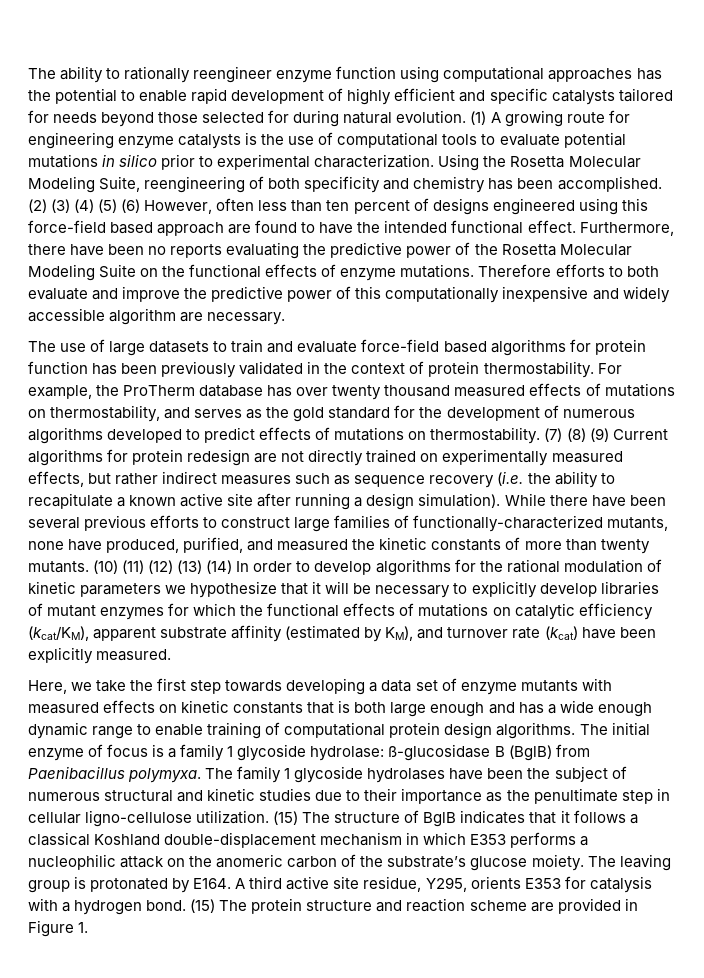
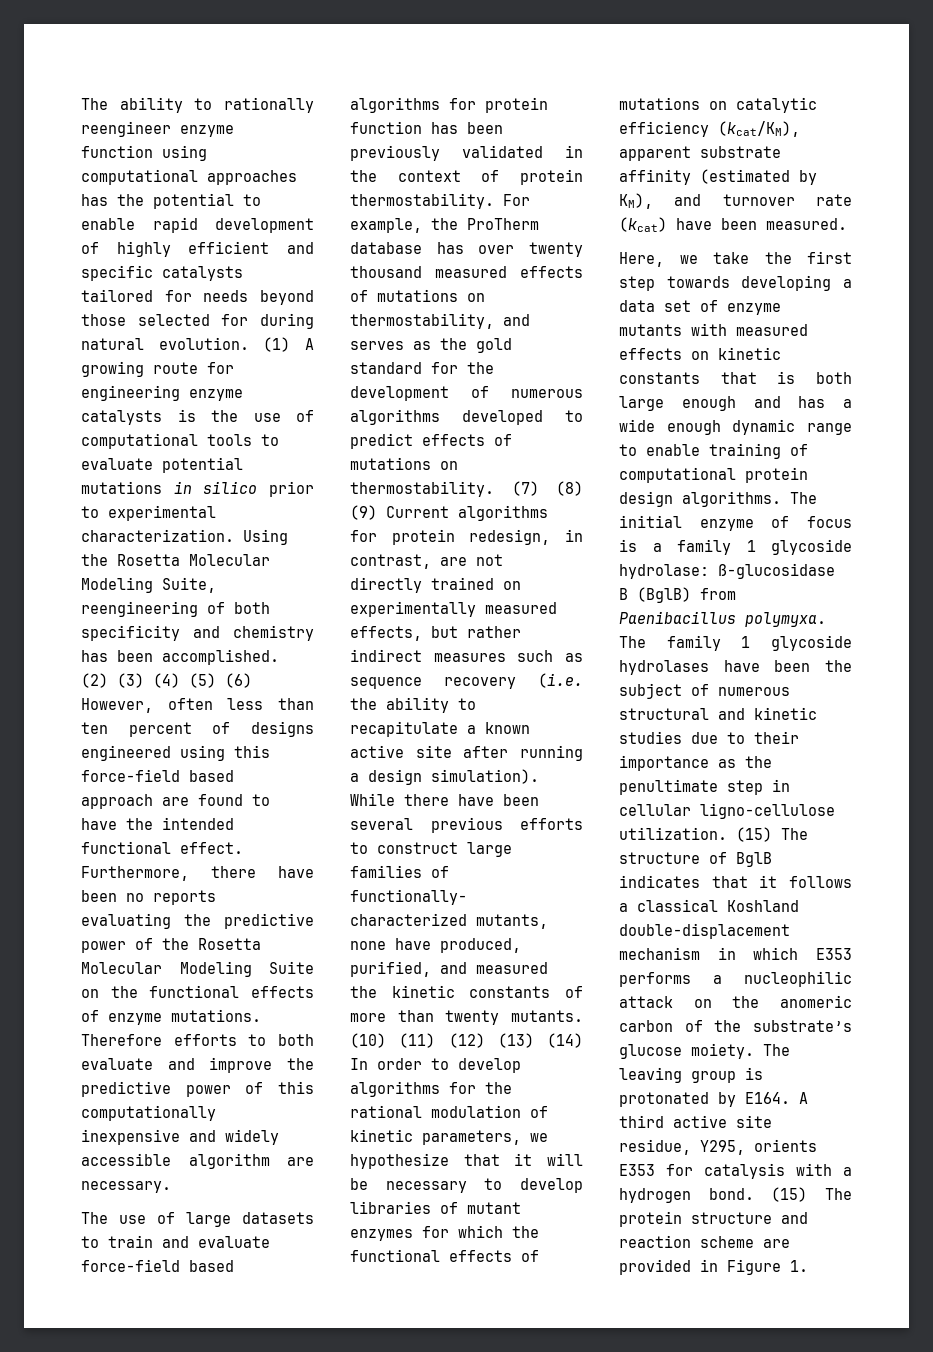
- (7) (8) (9) Current algorithms for protein redesign are not directly trained on experimentally measured effects, but rather indirect measures such as sequence recovery (i.e. the ability to recapitulate a known active site after running a design simulation).
+ (7) (8) (9) Current algorithms for protein redesign, in contrast, are not directly trained on experimentally measured effects, but rather indirect measures such as sequence recovery (i.e. the ability to recapitulate a known active site after running a design simulation).
- (10) (11) (12) (13) (14) In order to develop algorithms for the rational modulation of kinetic parameters we hypothesize that it will be necessary to explicitly develop libraries of mutant enzymes for which the functional effects of mutations on catalytic efficiency (kcat/KM), apparent substrate affinity (estimated by KM), and turnover rate (kcat) have been explicitly measured.
+ (10) (11) (12) (13) (14) In order to develop algorithms for the rational modulation of kinetic parameters, we hypothesize that it will be necessary to develop libraries of mutant enzymes for which the functional effects of mutations on catalytic efficiency (kcat/KM), apparent substrate affinity (estimated by KM), and turnover rate (kcat) have been measured.

